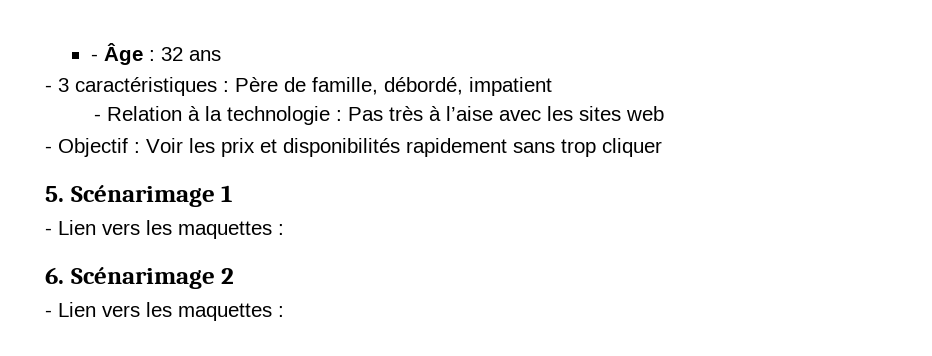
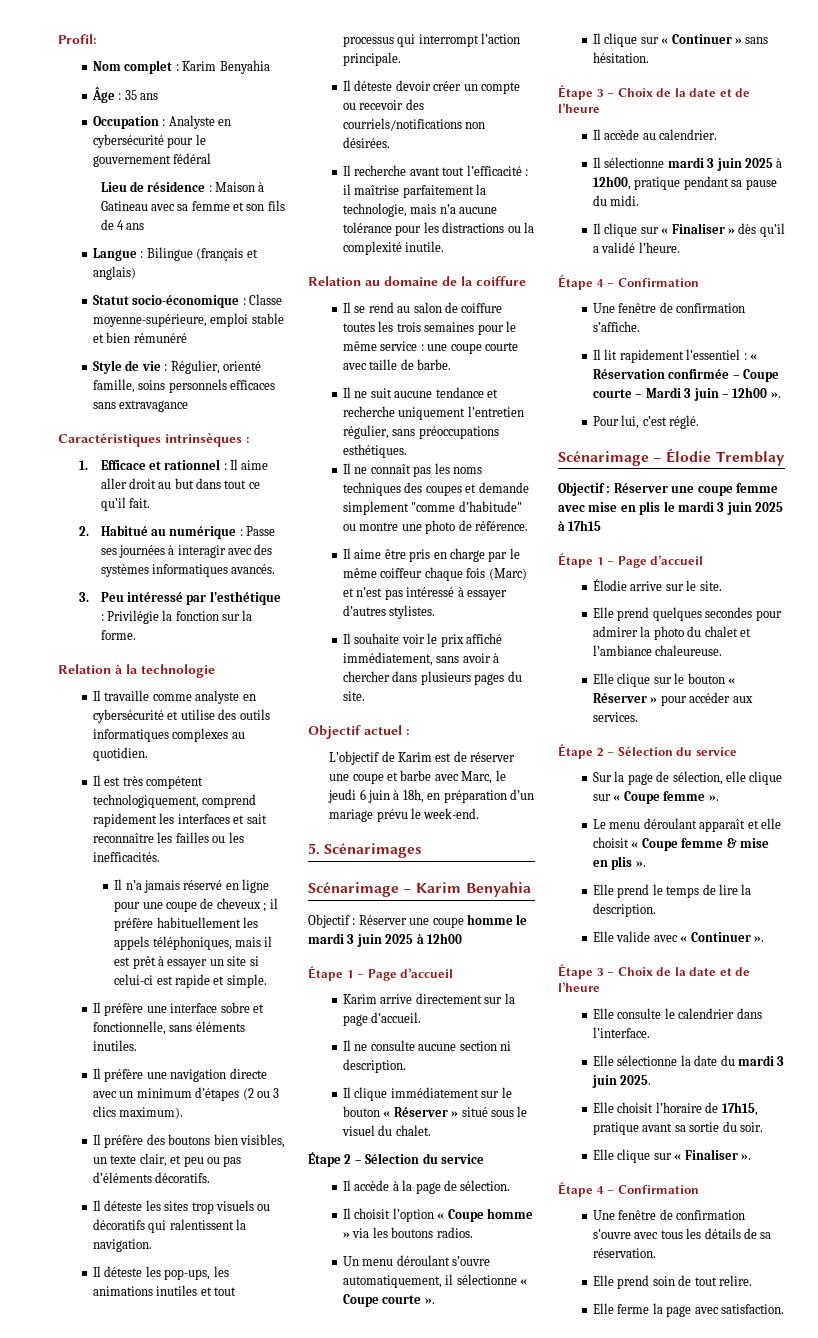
- - Âge : 32 ans
- - 3 caractéristiques : Père de famille, débordé, impatient
- - Relation à la technologie : Pas très à l’aise avec les sites web
- - Objectif : Voir les prix et disponibilités rapidement sans trop cliquer
- 5. Scénarimage 1
- - Lien vers les maquettes :
- 6. Scénarimage 2
- - Lien vers les maquettes :
+ Profil:
+ Nom complet : Karim Benyahia
+ Âge : 35 ans
+ Occupation : Analyste en cybersécurité pour le gouvernement fédéral
+ Lieu de résidence : Maison à Gatineau avec sa femme et son fils de 4 ans
+ Langue : Bilingue (français et anglais)
+ Statut socio-économique : Classe moyenne-supérieure, emploi stable et bien rémunéré
+ Style de vie : Régulier, orienté famille, soins personnels efficaces sans extravagance
+ Caractéristiques intrinsèques :
+ 1. Efficace et rationnel : Il aime aller droit au but dans tout ce qu’il fait.
+ 2. Habitué au numérique : Passe ses journées à interagir avec des systèmes informatiques avancés.
+ 3. Peu intéressé par l’esthétique : Privilégie la fonction sur la forme.
+ Relation à la technologie
+ Il travaille comme analyste en cybersécurité et utilise des outils informatiques complexes au quotidien.
+ Il est très compétent technologiquement, comprend rapidement les interfaces et sait reconnaître les failles ou les inefficacités.
+ Il n’a jamais réservé en ligne pour une coupe de cheveux ; il préfère habituellement les appels téléphoniques, mais il est prêt à essayer un site si celui-ci est rapide et simple.
+ Il préfère une interface sobre et fonctionnelle, sans éléments inutiles.
+ Il préfère une navigation directe avec un minimum d’étapes (2 ou 3 clics maximum).
+ Il préfère des boutons bien visibles, un texte clair, et peu ou pas d’éléments décoratifs.
+ Il déteste les sites trop visuels ou décoratifs qui ralentissent la navigation.
+ Il déteste les pop-ups, les animations inutiles et tout processus qui interrompt l’action principale.
+ Il déteste devoir créer un compte ou recevoir des courriels/notifications non désirées.
+ Il recherche avant tout l’efficacité : il maîtrise parfaitement la technologie, mais n’a aucune tolérance pour les distractions ou la complexité inutile.
+ Relation au domaine de la coiffure
+ Il se rend au salon de coiffure toutes les trois semaines pour le même service : une coupe courte avec taille de barbe.
+ Il ne suit aucune tendance et recherche uniquement l’entretien régulier, sans préoccupations esthétiques.
+ Il ne connaît pas les noms techniques des coupes et demande simplement "comme d’habitude" ou montre une photo de référence.
+ Il aime être pris en charge par le même coiffeur chaque fois (Marc) et n’est pas intéressé à essayer d’autres stylistes.
+ Il souhaite voir le prix affiché immédiatement, sans avoir à chercher dans plusieurs pages du site.
+ Objectif actuel :
+ L’objectif de Karim est de réserver une coupe et barbe avec Marc, le jeudi 6 juin à 18h, en préparation d’un mariage prévu le week-end.
+ 5. Scénarimages
+ Scénarimage – Karim Benyahia
+ Objectif : Réserver une coupe homme le mardi 3 juin 2025 à 12h00
+ Étape 1 – Page d’accueil
+ Karim arrive directement sur la page d’accueil.
+ Il ne consulte aucune section ni description.
+ Il clique immédiatement sur le bouton « Réserver » situé sous le visuel du chalet.
+ Étape 2 – Sélection du service
+ Il accède à la page de sélection.
+ Il choisit l’option « Coupe homme » via les boutons radios.
+ Un menu déroulant s’ouvre automatiquement, il sélectionne « Coupe courte ».
+ Il clique sur « Continuer » sans hésitation.
+ Étape 3 – Choix de la date et de l’heure
+ Il accède au calendrier.
+ Il sélectionne mardi 3 juin 2025 à 12h00, pratique pendant sa pause du midi.
+ Il clique sur « Finaliser » dès qu’il a validé l’heure.
+ Étape 4 – Confirmation
+ Une fenêtre de confirmation s’affiche.
+ Il lit rapidement l’essentiel : « Réservation confirmée – Coupe courte – Mardi 3 juin – 12h00 ».
+ Pour lui, c’est réglé.
+ Scénarimage – Élodie Tremblay
+ Objectif : Réserver une coupe femme avec mise en plis le mardi 3 juin 2025 à 17h15
+ Étape 1 – Page d’accueil
+ Élodie arrive sur le site.
+ Elle prend quelques secondes pour admirer la photo du chalet et l’ambiance chaleureuse.
+ Elle clique sur le bouton « Réserver » pour accéder aux services.
+ Étape 2 – Sélection du service
+ Sur la page de sélection, elle clique sur « Coupe femme ».
+ Le menu déroulant apparaît et elle choisit « Coupe femme & mise en plis ».
+ Elle prend le temps de lire la description.
+ Elle valide avec « Continuer ».
+ Étape 3 – Choix de la date et de l’heure
+ Elle consulte le calendrier dans l’interface.
+ Elle sélectionne la date du mardi 3 juin 2025.
+ Elle choisit l’horaire de 17h15, pratique avant sa sortie du soir.
+ Elle clique sur « Finaliser ».
+ Étape 4 – Confirmation
+ Une fenêtre de confirmation s’ouvre avec tous les détails de sa réservation.
+ Elle prend soin de tout relire.
+ Elle ferme la page avec satisfaction.

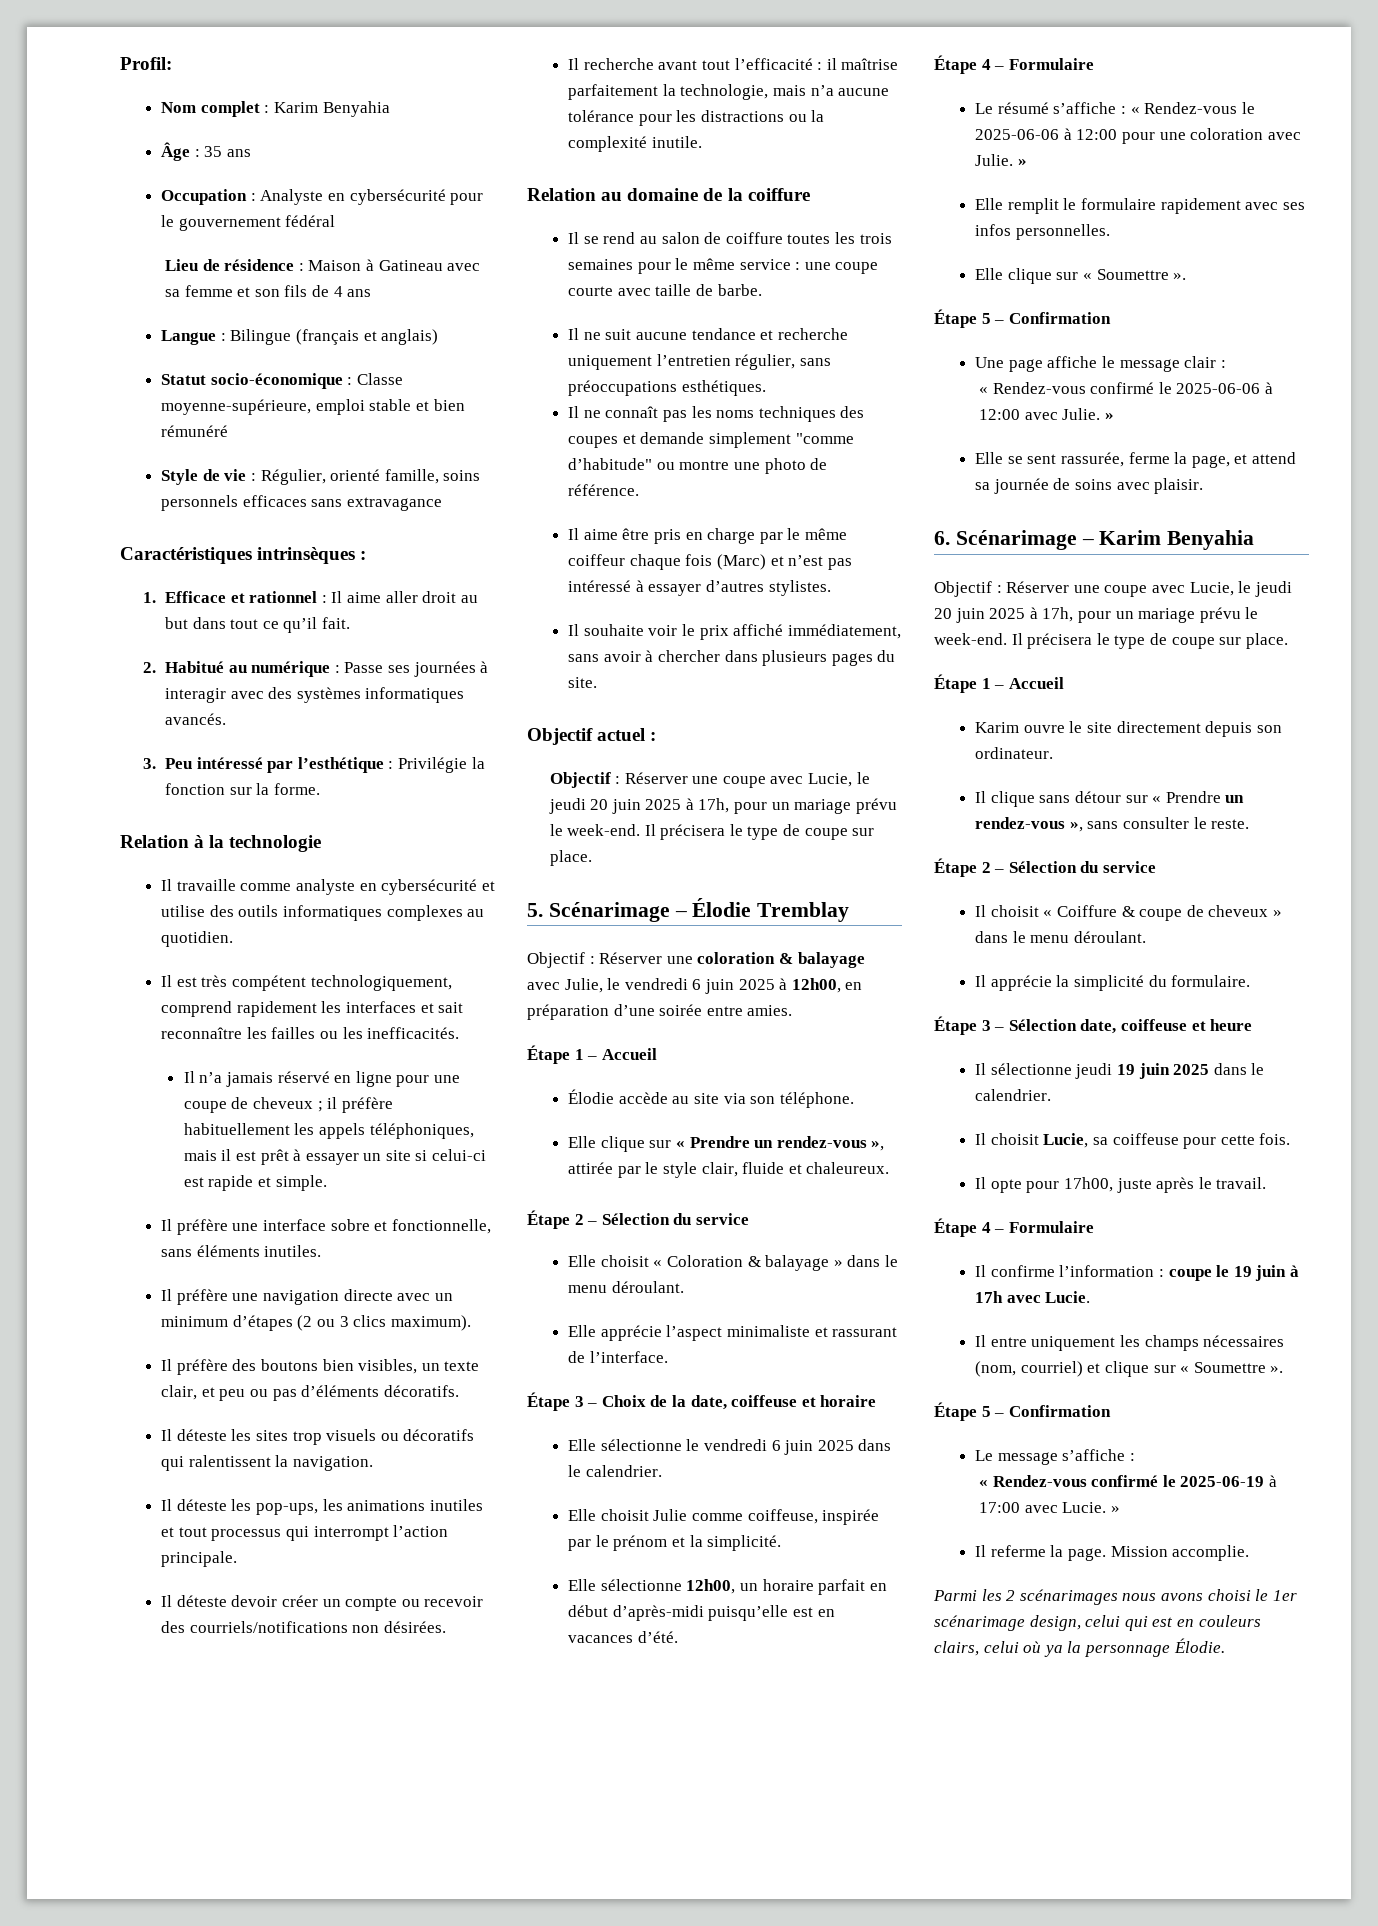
  Objectif actuel :
- L’objectif de Karim est de réserver une coupe et barbe avec Marc, le jeudi 6 juin à 18h, en préparation d’un mariage prévu le week-end.
- 5. Scénarimages
- Scénarimage – Karim Benyahia
- Objectif : Réserver une coupe homme le mardi 3 juin 2025 à 12h00
- Étape 1 – Page d’accueil
- Karim arrive directement sur la page d’accueil.
- Il ne consulte aucune section ni description.
- Il clique immédiatement sur le bouton « Réserver » situé sous le visuel du chalet.
+ Objectif : Réserver une coupe avec Lucie, le jeudi 20 juin 2025 à 17h, pour un mariage prévu le week-end. Il précisera le type de coupe sur place.
+ 5. Scénarimage – Élodie Tremblay
+ Objectif : Réserver une coloration & balayage avec Julie, le vendredi 6 juin 2025 à 12h00, en préparation d’une soirée entre amies.
+ Étape 1 – Accueil
+ Élodie accède au site via son téléphone.
+ Elle clique sur « Prendre un rendez-vous », attirée par le style clair, fluide et chaleureux.
+ Étape 2 – Sélection du service
+ Elle choisit « Coloration & balayage » dans le menu déroulant.
+ Elle apprécie l’aspect minimaliste et rassurant de l’interface.
+ Étape 3 – Choix de la date, coiffeuse et horaire
+ Elle sélectionne le vendredi 6 juin 2025 dans le calendrier.
+ Elle choisit Julie comme coiffeuse, inspirée par le prénom et la simplicité.
+ Elle sélectionne 12h00, un horaire parfait en début d’après-midi puisqu’elle est en vacances d’été.
+ Étape 4 – Formulaire
+ Le résumé s’affiche : « Rendez-vous le 2025-06-06 à 12:00 pour une coloration avec Julie. »
+ Elle remplit le formulaire rapidement avec ses infos personnelles.
+ Elle clique sur « Soumettre ».
+ Étape 5 – Confirmation
+ Une page affiche le message clair :
+ « Rendez-vous confirmé le 2025-06-06 à 12:00 avec Julie. »
+ Elle se sent rassurée, ferme la page, et attend sa journée de soins avec plaisir.
+ 6. Scénarimage – Karim Benyahia
+ Objectif : Réserver une coupe avec Lucie, le jeudi 20 juin 2025 à 17h, pour un mariage prévu le week-end. Il précisera le type de coupe sur place.
+ Étape 1 – Accueil
+ Karim ouvre le site directement depuis son ordinateur.
+ Il clique sans détour sur « Prendre un rendez-vous », sans consulter le reste.
- Il accède à la page de sélection.
- Il choisit l’option « Coupe homme » via les boutons radios.
- Un menu déroulant s’ouvre automatiquement, il sélectionne « Coupe courte ».
- Il clique sur « Continuer » sans hésitation.
- Étape 3 – Choix de la date et de l’heure
- Il accède au calendrier.
- Il sélectionne mardi 3 juin 2025 à 12h00, pratique pendant sa pause du midi.
- Il clique sur « Finaliser » dès qu’il a validé l’heure.
- Étape 4 – Confirmation
- Une fenêtre de confirmation s’affiche.
- Il lit rapidement l’essentiel : « Réservation confirmée – Coupe courte – Mardi 3 juin – 12h00 ».
- Pour lui, c’est réglé.
- Scénarimage – Élodie Tremblay
- Objectif : Réserver une coupe femme avec mise en plis le mardi 3 juin 2025 à 17h15
- Étape 1 – Page d’accueil
- Élodie arrive sur le site.
- Elle prend quelques secondes pour admirer la photo du chalet et l’ambiance chaleureuse.
- Elle clique sur le bouton « Réserver » pour accéder aux services.
- Étape 2 – Sélection du service
- Sur la page de sélection, elle clique sur « Coupe femme ».
- Le menu déroulant apparaît et elle choisit « Coupe femme & mise en plis ».
- Elle prend le temps de lire la description.
- Elle valide avec « Continuer ».
- Étape 3 – Choix de la date et de l’heure
- Elle consulte le calendrier dans l’interface.
- Elle sélectionne la date du mardi 3 juin 2025.
- Elle choisit l’horaire de 17h15, pratique avant sa sortie du soir.
- Elle clique sur « Finaliser ».
- Étape 4 – Confirmation
- Une fenêtre de confirmation s’ouvre avec tous les détails de sa réservation.
- Elle prend soin de tout relire.
- Elle ferme la page avec satisfaction.
+ Il choisit « Coiffure & coupe de cheveux » dans le menu déroulant.
+ Il apprécie la simplicité du formulaire.
+ Étape 3 – Sélection date, coiffeuse et heure
+ Il sélectionne jeudi 19 juin 2025 dans le calendrier.
+ Il choisit Lucie, sa coiffeuse pour cette fois.
+ Il opte pour 17h00, juste après le travail.
+ Étape 4 – Formulaire
+ Il confirme l’information : coupe le 19 juin à 17h avec Lucie.
+ Il entre uniquement les champs nécessaires (nom, courriel) et clique sur « Soumettre ».
+ Étape 5 – Confirmation
+ Le message s’affiche :
+ « Rendez-vous confirmé le 2025-06-19 à 17:00 avec Lucie. »
+ Il referme la page. Mission accomplie.
+ Parmi les 2 scénarimages nous avons choisi le 1er scénarimage design, celui qui est en couleurs clairs, celui où ya la personnage Élodie.

